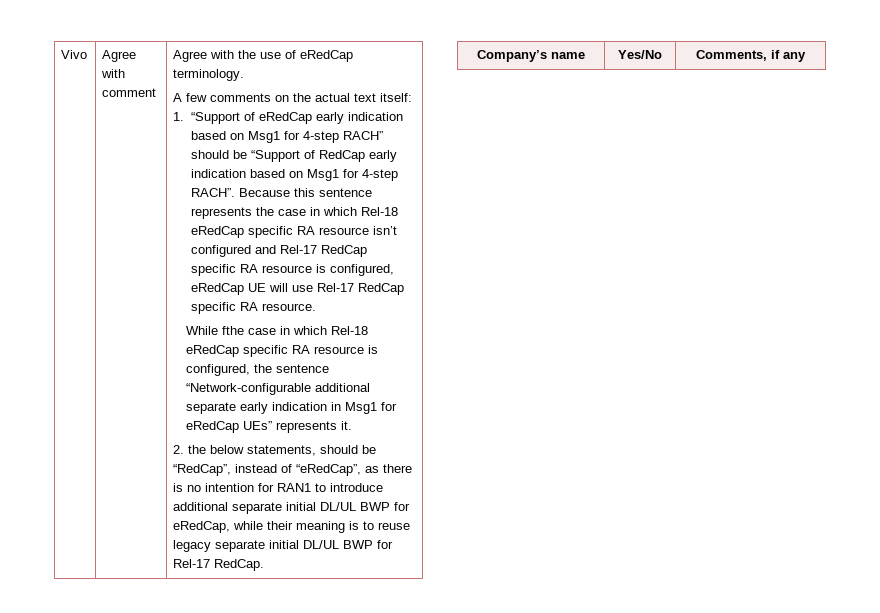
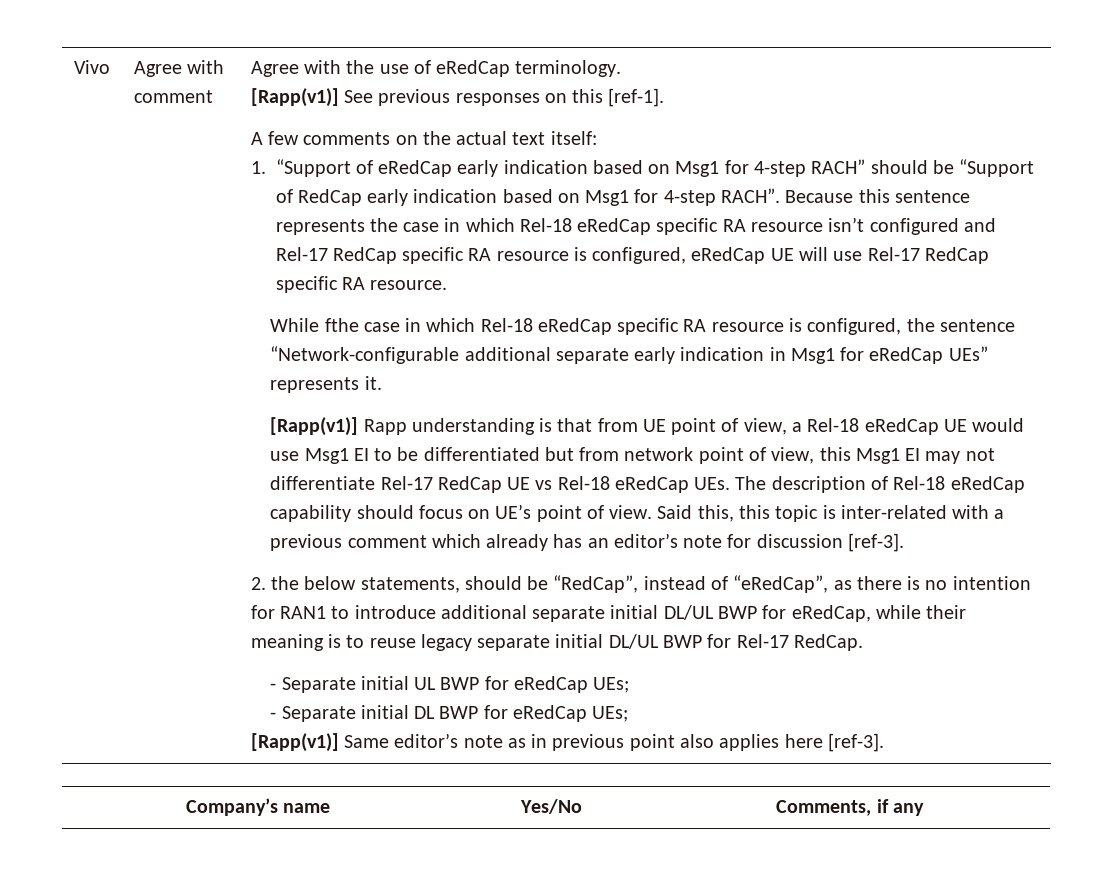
+ [Rapp(v1)] See previous responses on this [ref-1].
+ [Rapp(v1)] Rapp understanding is that from UE point of view, a Rel-18 eRedCap UE would use Msg1 EI to be differentiated but from network point of view, this Msg1 EI may not differentiate Rel-17 RedCap UE vs Rel-18 eRedCap UEs. The description of Rel-18 eRedCap capability should focus on UE’s point of view. Said this, this topic is inter-related with a previous comment which already has an editor’s note for discussion [ref-3].
+ - Separate initial UL BWP for eRedCap UEs;
+ - Separate initial DL BWP for eRedCap UEs;
+ [Rapp(v1)] Same editor’s note as in previous point also applies here [ref-3].

